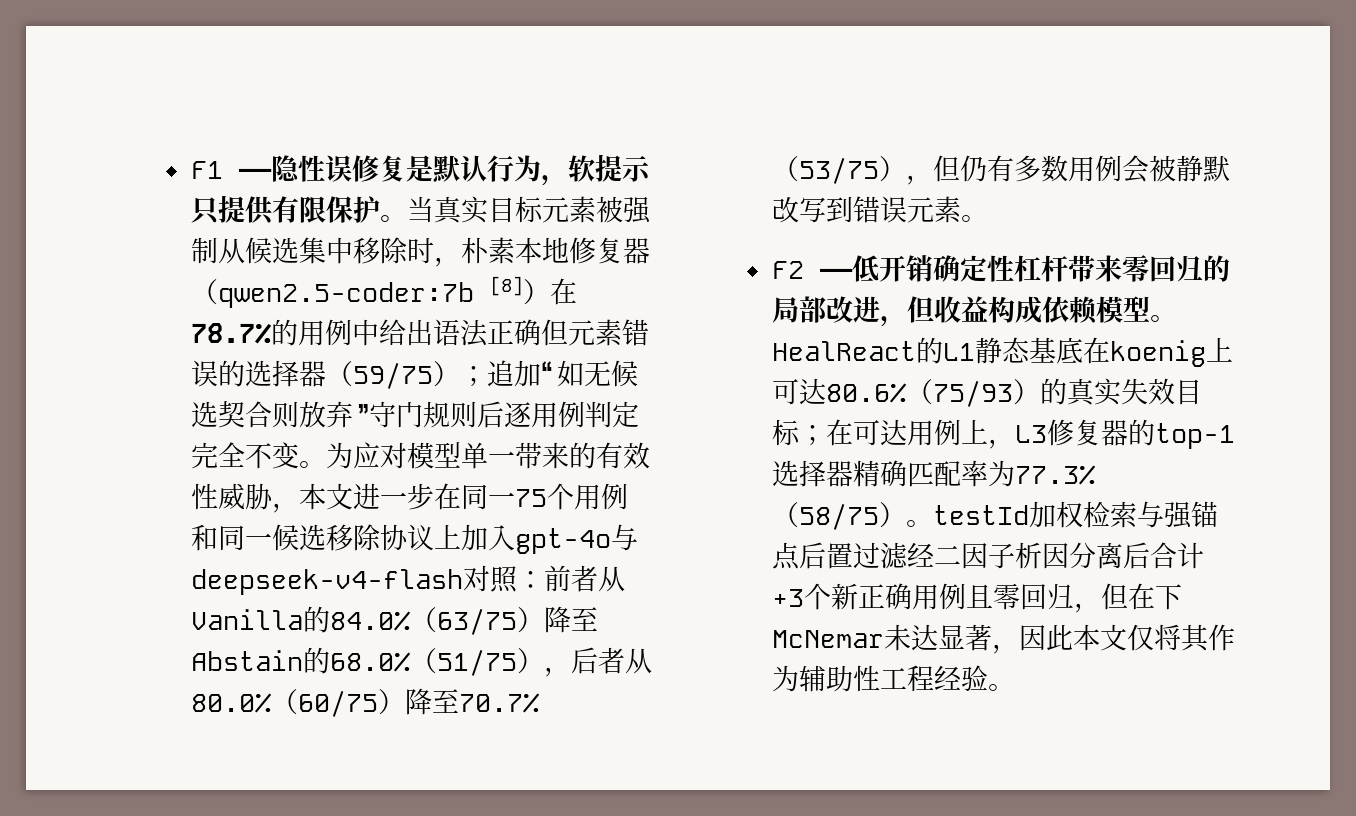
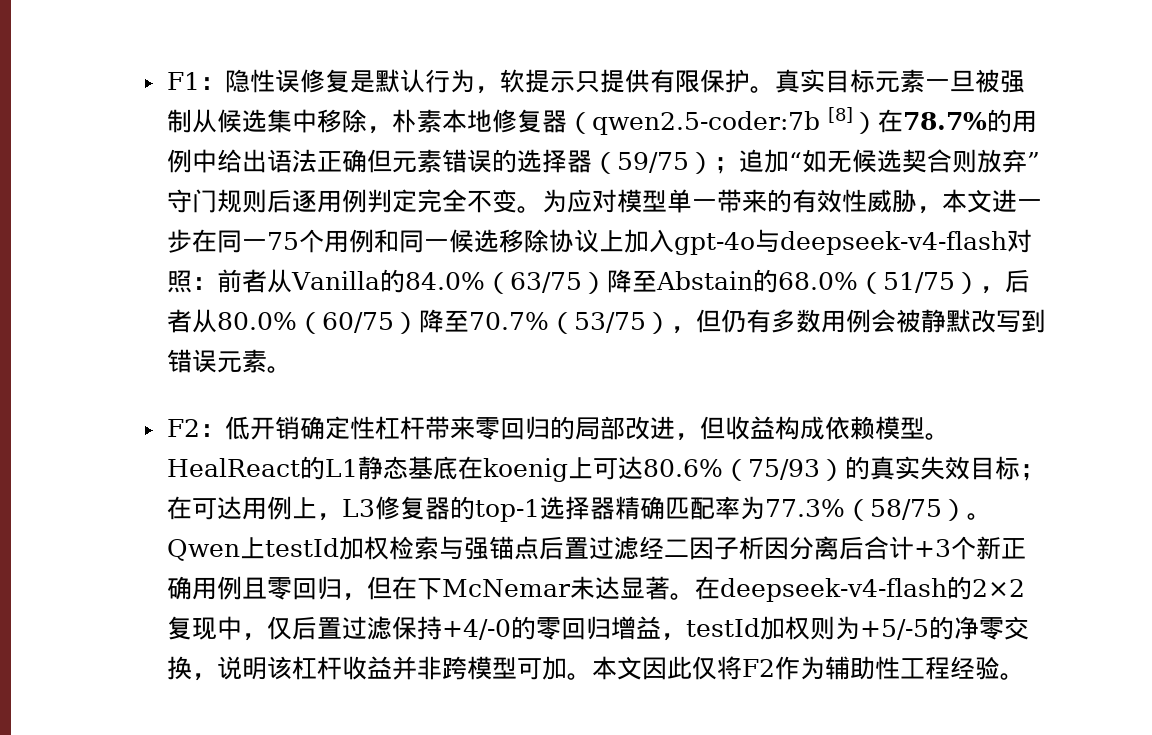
- F1 ——隐性误修复是默认行为，软提示只提供有限保护。
+ F1：隐性误修复是默认行为，软提示只提供有限保护。
- 当真实目标元素被强制从候选集中移除时，朴素本地修复器（qwen2.5-coder:7b [8]）在78.7%的用例中给出语法正确但元素错误的选择器（59/75）；追加“如无候选契合则放弃”守门规则后逐用例判定完全不变。
+ 真实目标元素一旦被强制从候选集中移除，朴素本地修复器（qwen2.5-coder:7b [8]）在78.7%的用例中给出语法正确但元素错误的选择器（59/75）；追加“如无候选契合则放弃”守门规则后逐用例判定完全不变。
- F2 ——低开销确定性杠杆带来零回归的局部改进，但收益构成依赖模型。
+ F2：低开销确定性杠杆带来零回归的局部改进，但收益构成依赖模型。
- HealReact的L1静态基底在koenig上可达80.6%（75/93）的真实失效目标；在可达用例上，L3修复器的top-1选择器精确匹配率为77.3%（58/75）。testId加权检索与强锚点后置过滤经二因子析因分离后合计+3个新正确用例且零回归，但在下McNemar未达显著，因此本文仅将其作为辅助性工程经验。
+ HealReact的L1静态基底在koenig上可达80.6%（75/93）的真实失效目标；在可达用例上，L3修复器的top-1选择器精确匹配率为77.3%（58/75）。Qwen上testId加权检索与强锚点后置过滤经二因子析因分离后合计+3个新正确用例且零回归，但在下McNemar未达显著。在deepseek-v4-flash的2×2复现中，仅后置过滤保持+4/-0的零回归增益，testId加权则为+5/-5的净零交换，说明该杠杆收益并非跨模型可加。本文因此仅将F2作为辅助性工程经验。

